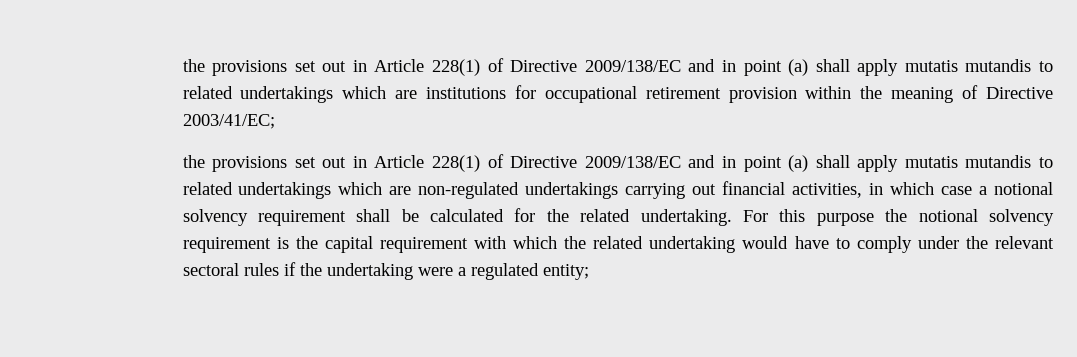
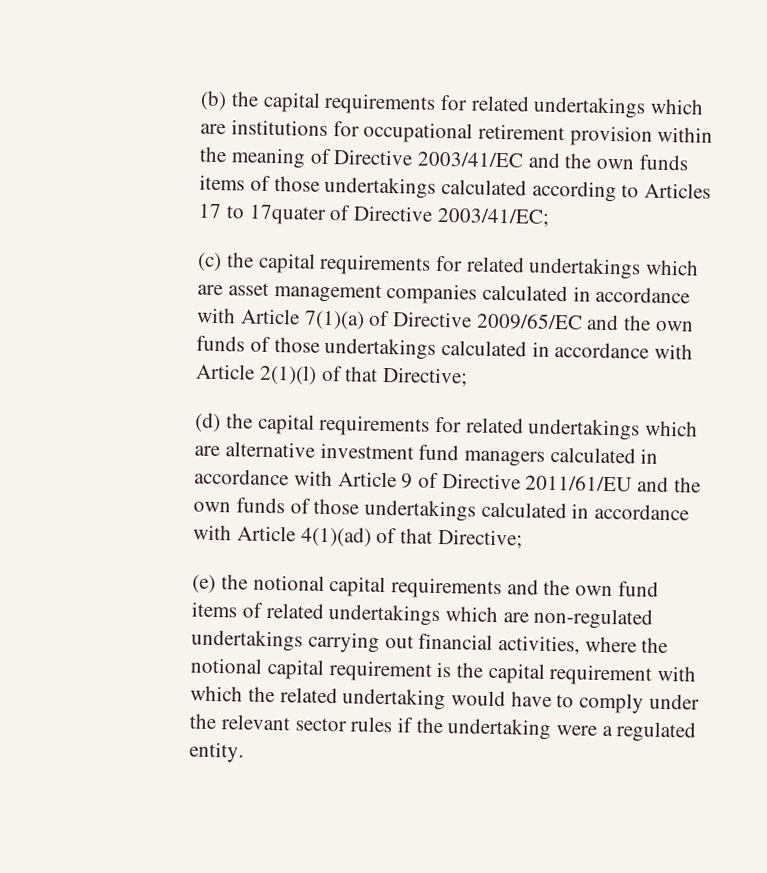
- the provisions set out in Article 228(1) of Directive 2009/138/EC and in point (a) shall apply mutatis mutandis to related undertakings which are institutions for occupational retirement provision within the meaning of Directive 2003/41/EC;
- the provisions set out in Article 228(1) of Directive 2009/138/EC and in point (a) shall apply mutatis mutandis to related undertakings which are non-regulated undertakings carrying out financial activities, in which case a notional solvency requirement shall be calculated for the related undertaking. For this purpose the notional solvency requirement is the capital requirement with which the related undertaking would have to comply under the relevant sectoral rules if the undertaking were a regulated entity;
+ (b) the capital requirements for related undertakings which are institutions for occupational retirement provision within the meaning of Directive 2003/41/EC and the own funds items of those undertakings calculated according to Articles 17 to 17quater of Directive 2003/41/EC;
+ (c) the capital requirements for related undertakings which are asset management companies calculated in accordance with Article 7(1)(a) of Directive 2009/65/EC and the own funds of those undertakings calculated in accordance with Article 2(1)(l) of that Directive;
+ (d) the capital requirements for related undertakings which are alternative investment fund managers calculated in accordance with Article 9 of Directive 2011/61/EU and the own funds of those undertakings calculated in accordance with Article 4(1)(ad) of that Directive;
+ (e) the notional capital requirements and the own fund items of related undertakings which are non-regulated undertakings carrying out financial activities, where the notional capital requirement is the capital requirement with which the related undertaking would have to comply under the relevant sector rules if the undertaking were a regulated entity.

